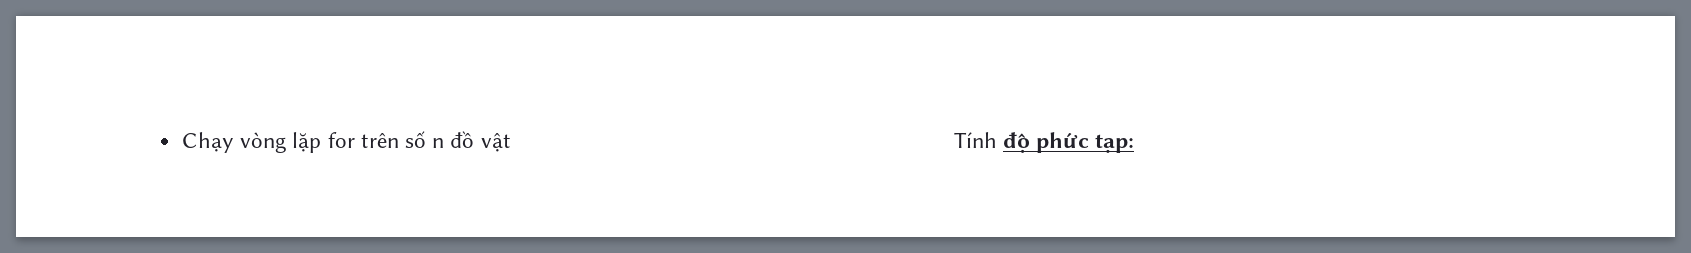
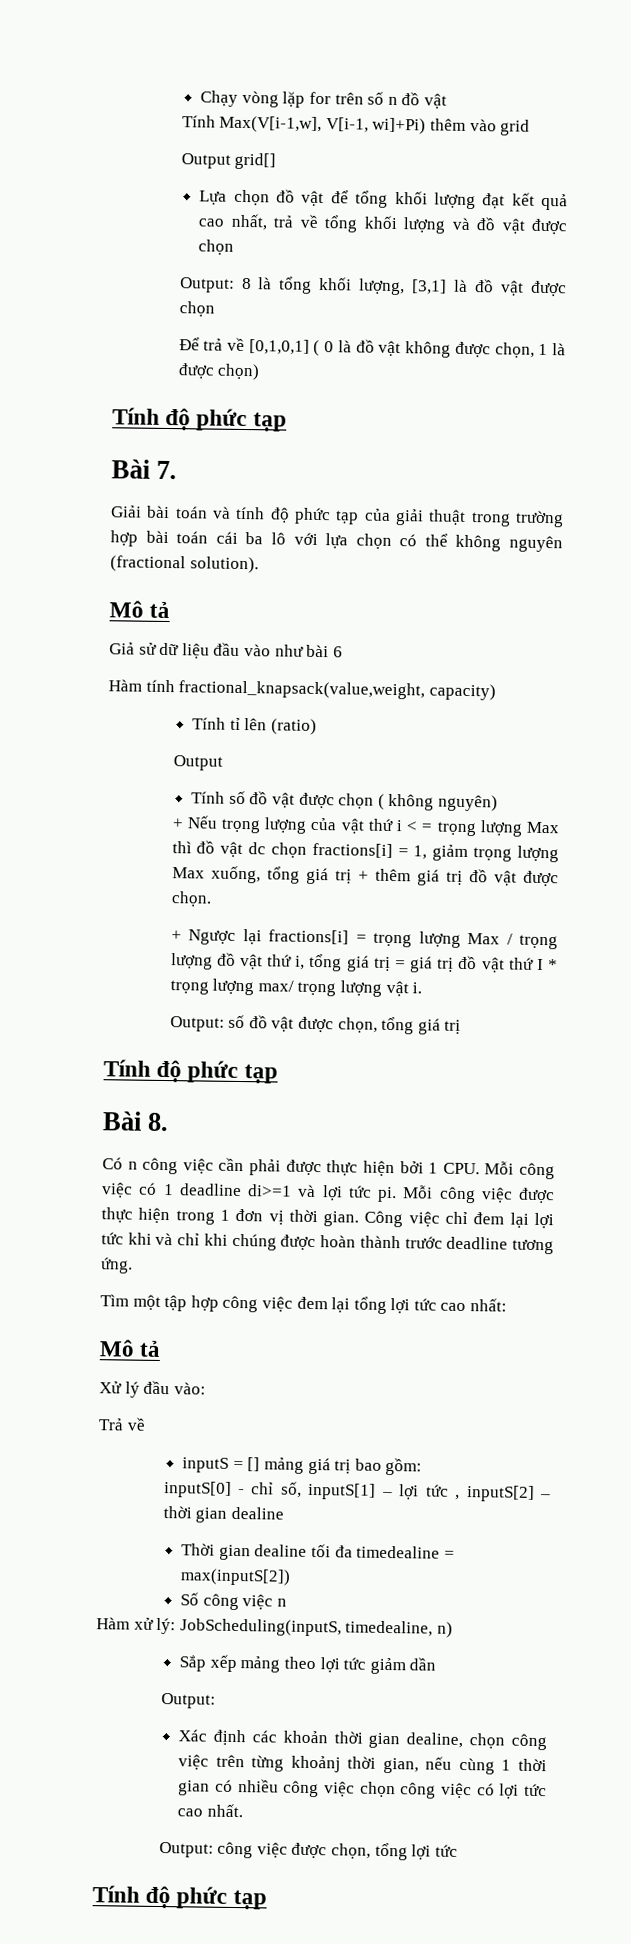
- Tính độ phức tạp:
+ Tính Max(V[i-1,w], V[i-1, wi]+Pi) thêm vào grid
+ Output grid[]
+ Lựa chọn đồ vật để tổng khối lượng đạt kết quả cao nhất, trả về tổng khối lượng và đồ vật được chọn
+ Output: 8 là tổng khối lượng, [3,1] là đồ vật được chọn
+ Để trả về [0,1,0,1] ( 0 là đồ vật không được chọn, 1 là được chọn)
+ Tính độ phức tạp
+ Bài 7.
+ Giải bài toán và tính độ phức tạp của giải thuật trong trường hợp bài toán cái ba lô với lựa chọn có thể không nguyên (fractional solution).
+ Mô tả
+ Giả sử dữ liệu đầu vào như bài 6
+ Hàm tính fractional_knapsack(value,weight, capacity)
+ Tính tỉ lên (ratio)
+ Output
+ Tính số đồ vật được chọn ( không nguyên)
+ + Nếu trọng lượng của vật thứ i < = trọng lượng Max thì đồ vật dc chọn fractions[i] = 1, giảm trọng lượng Max xuống, tổng giá trị + thêm giá trị đồ vật được chọn.
+ + Ngược lại fractions[i] = trọng lượng Max / trọng lượng đồ vật thứ i, tổng giá trị = giá trị đồ vật thứ I * trọng lượng max/ trọng lượng vật i.
+ Output: số đồ vật được chọn, tổng giá trị
+ Tính độ phức tạp
+ Bài 8.
+ Có n công việc cần phải được thực hiện bởi 1 CPU. Mỗi công việc có 1 deadline di>=1 và lợi tức pi. Mỗi công việc được thực hiện trong 1 đơn vị thời gian. Công việc chỉ đem lại lợi tức khi và chỉ khi chúng được hoàn thành trước deadline tương ứng.
+ Tìm một tập hợp công việc đem lại tổng lợi tức cao nhất:
+ Mô tả
+ Xử lý đầu vào:
+ Trả về
+ inputS = [] mảng giá trị bao gồm:
+ inputS[0] - chỉ số, inputS[1] – lợi tức , inputS[2] – thời gian dealine
+ Thời gian dealine tối đa timedealine = max(inputS[2])
+ Số công việc n
+ Hàm xử lý: JobScheduling(inputS, timedealine, n)
+ Sắp xếp mảng theo lợi tức giảm dần
+ Output:
+ Xác định các khoản thời gian dealine, chọn công việc trên từng khoảnj thời gian, nếu cùng 1 thời gian có nhiều công việc chọn công việc có lợi tức cao nhất.
+ Output: công việc được chọn, tổng lợi tức
+ Tính độ phức tạp

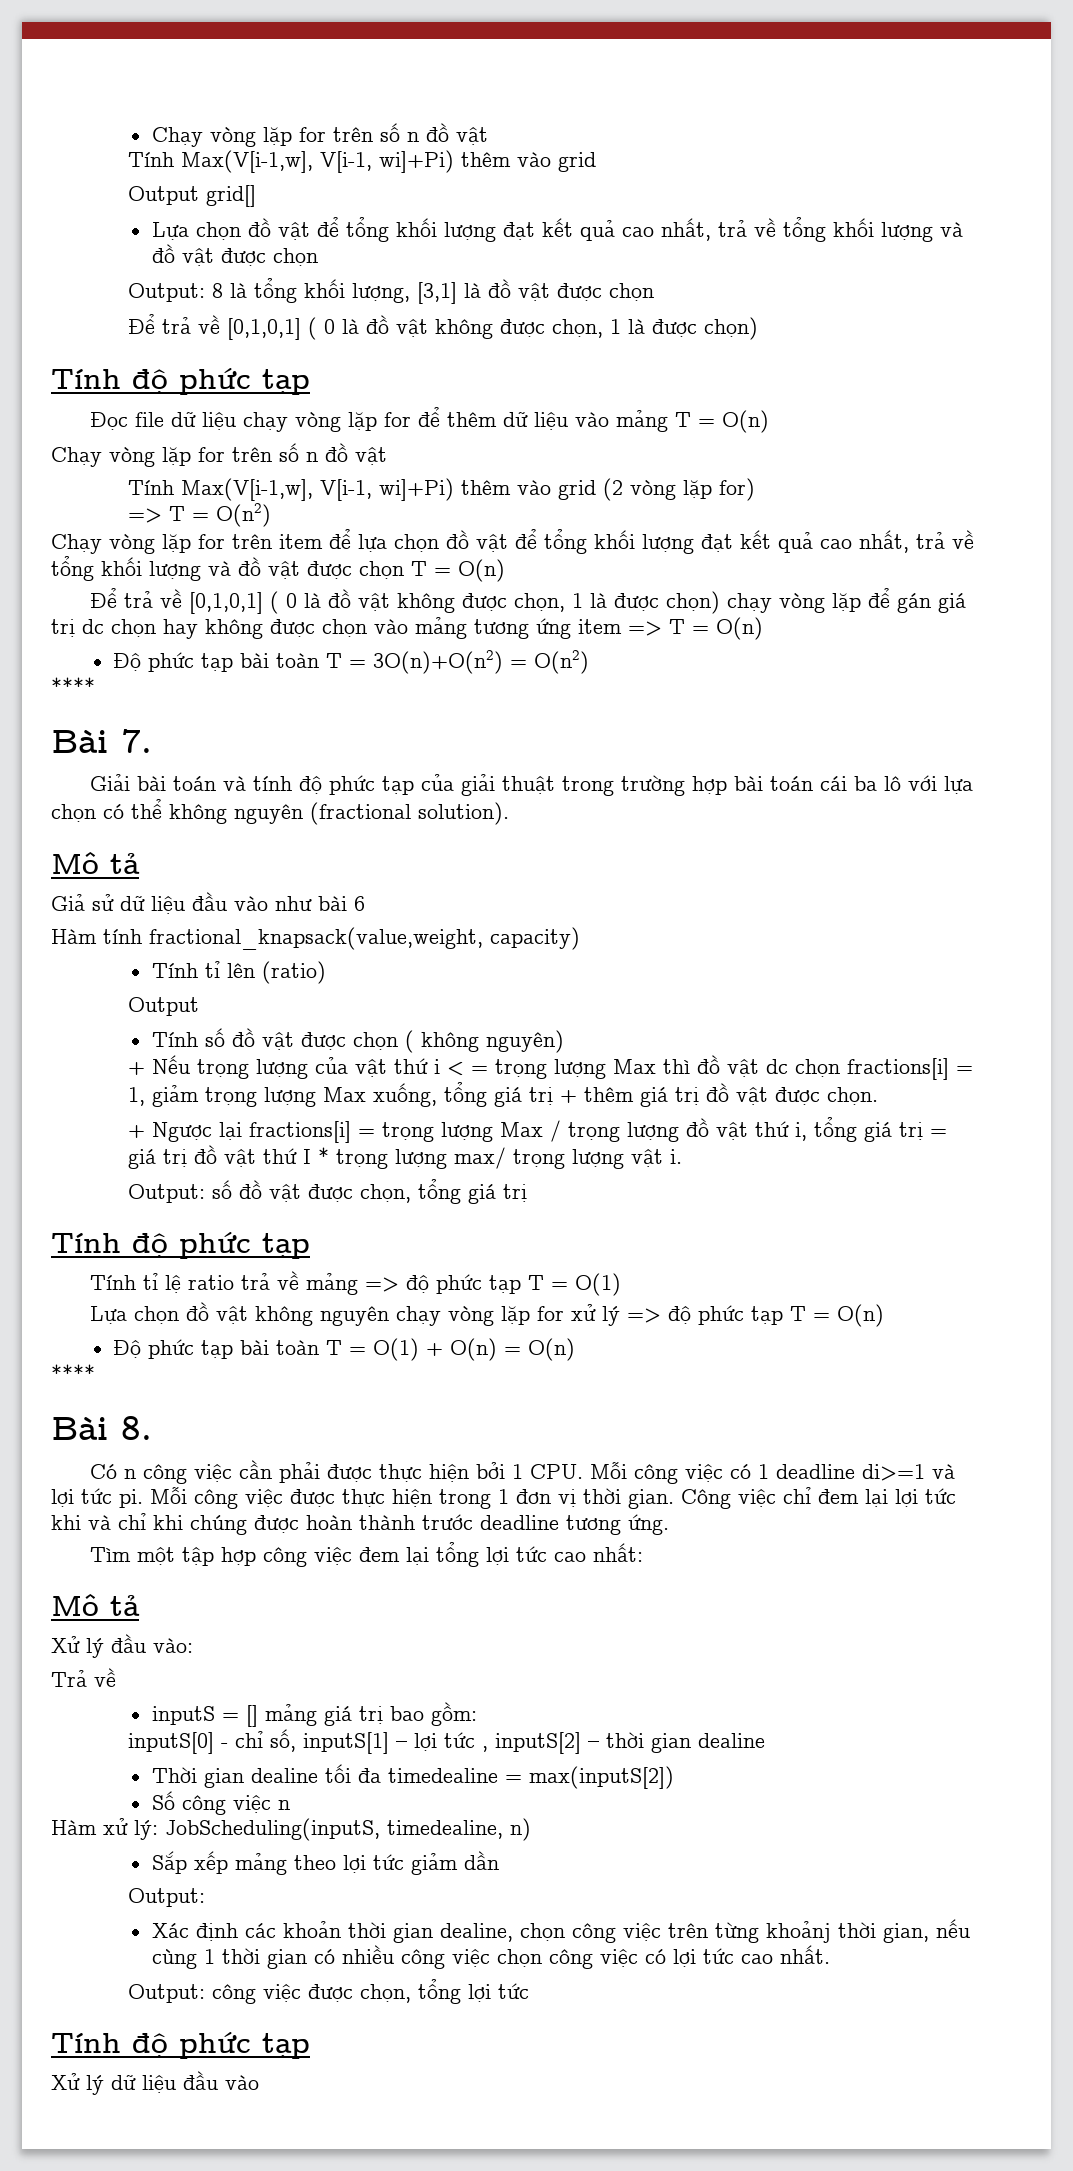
+ Đọc file dữ liệu chạy vòng lặp for để thêm dữ liệu vào mảng T = O(n)
+ Chạy vòng lặp for trên số n đồ vật
+ Tính Max(V[i-1,w], V[i-1, wi]+Pi) thêm vào grid (2 vòng lặp for)
+ => T = O(n2)
+ Chạy vòng lặp for trên item để lựa chọn đồ vật để tổng khối lượng đạt kết quả cao nhất, trả về tổng khối lượng và đồ vật được chọn T = O(n)
+ Để trả về [0,1,0,1] ( 0 là đồ vật không được chọn, 1 là được chọn) chạy vòng lặp để gán giá trị dc chọn hay không được chọn vào mảng tương ứng item => T = O(n)
+ Độ phức tạp bài toàn T = 3O(n)+O(n2) = O(n2)
+ ****
+ Tính tỉ lệ ratio trả về mảng => độ phức tạp T = O(1)
+ Lựa chọn đồ vật không nguyên chạy vòng lặp for xử lý => độ phức tạp T = O(n)
+ Độ phức tạp bài toàn T = O(1) + O(n) = O(n)
+ ****
+ Xử lý dữ liệu đầu vào

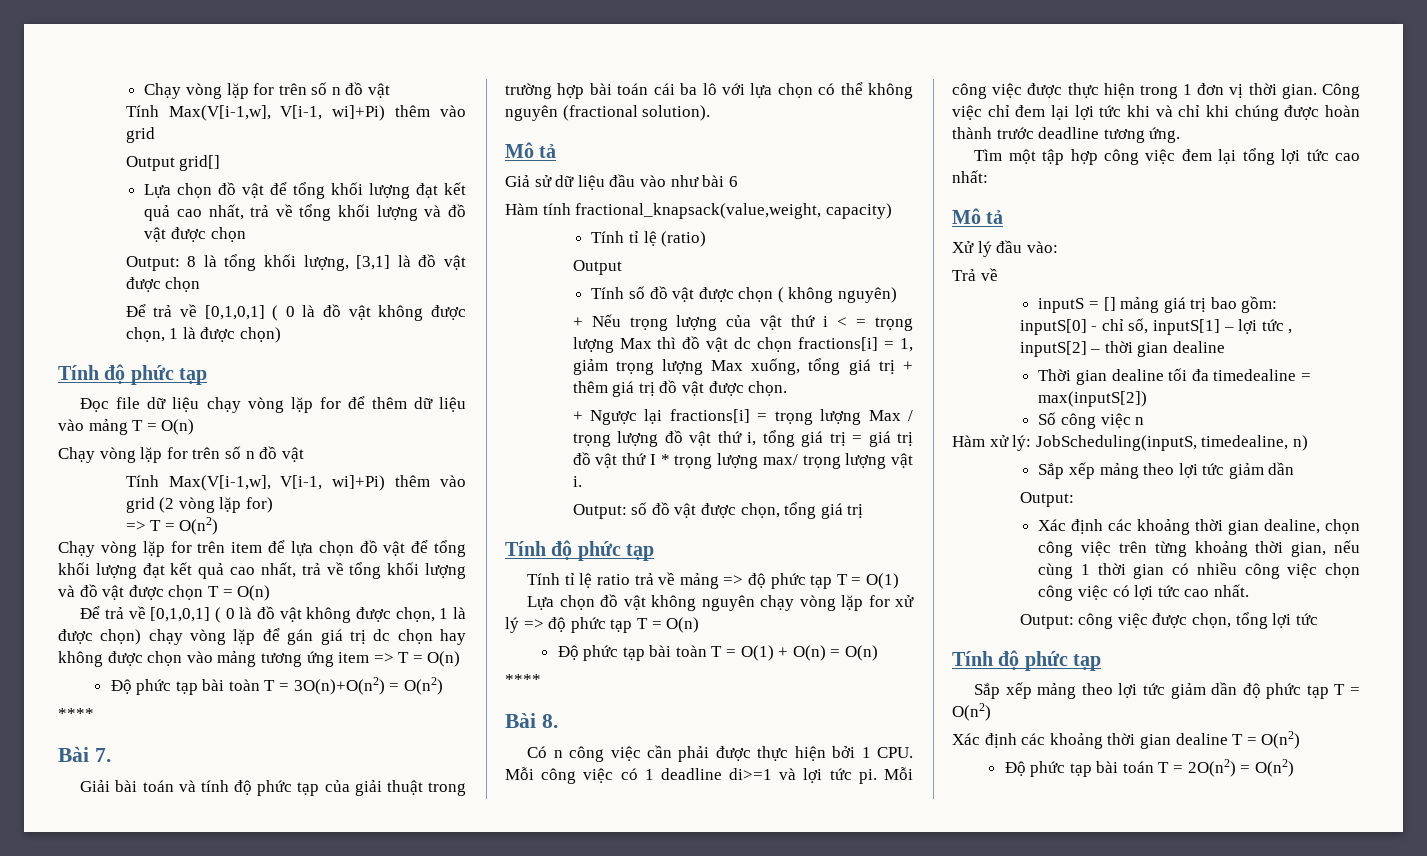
- Tính tỉ lên (ratio)
+ Tính tỉ lệ (ratio)
- Xác định các khoản thời gian dealine, chọn công việc trên từng khoảnj thời gian, nếu cùng 1 thời gian có nhiều công việc chọn công việc có lợi tức cao nhất.
+ Xác định các khoảng thời gian dealine, chọn công việc trên từng khoảng thời gian, nếu cùng 1 thời gian có nhiều công việc chọn công việc có lợi tức cao nhất.
- Xử lý dữ liệu đầu vào
+ Sắp xếp mảng theo lợi tức giảm dần độ phức tạp T = O(n2)
+ Xác định các khoảng thời gian dealine T = O(n2)
+ Độ phức tạp bài toán T = 2O(n2) = O(n2)

